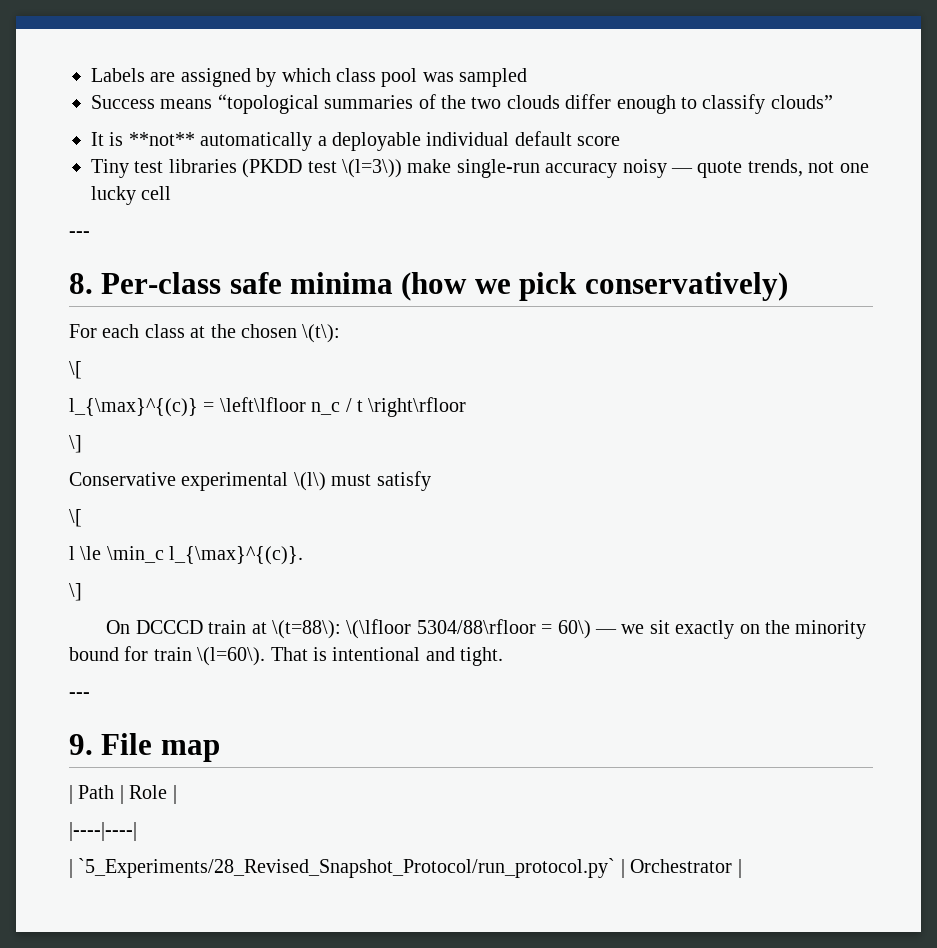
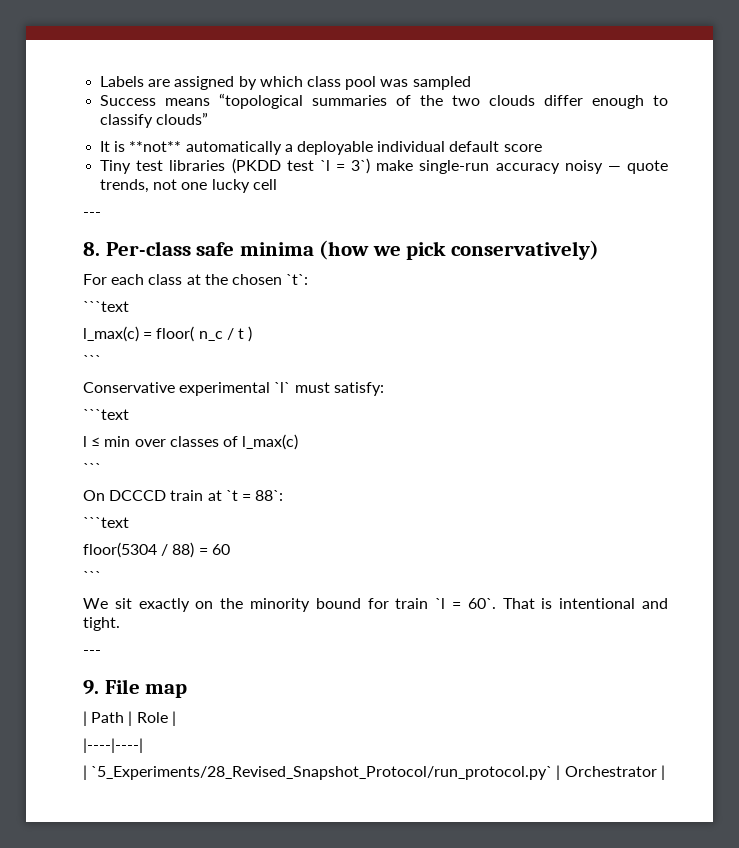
- Tiny test libraries (PKDD test \(l=3\)) make single-run accuracy noisy — quote trends, not one lucky cell
+ Tiny test libraries (PKDD test `l = 3`) make single-run accuracy noisy — quote trends, not one lucky cell
- For each class at the chosen \(t\):
- \[
- l_{\max}^{(c)} = \left\lfloor n_c / t \right\rfloor
- \]
+ For each class at the chosen `t`:
+ ```text
+ l_max(c) = floor( n_c / t )
+ ```
- Conservative experimental \(l\) must satisfy
- \[
- l \le \min_c l_{\max}^{(c)}.
- \]
- On DCCCD train at \(t=88\): \(\lfloor 5304/88\rfloor = 60\) — we sit exactly on the minority bound for train \(l=60\).
+ Conservative experimental `l` must satisfy:
+ ```text
+ l ≤ min over classes of l_max(c)
+ ```
+ On DCCCD train at `t = 88`:
+ ```text
+ floor(5304 / 88) = 60
+ ```
+ We sit exactly on the minority bound for train `l = 60`.

